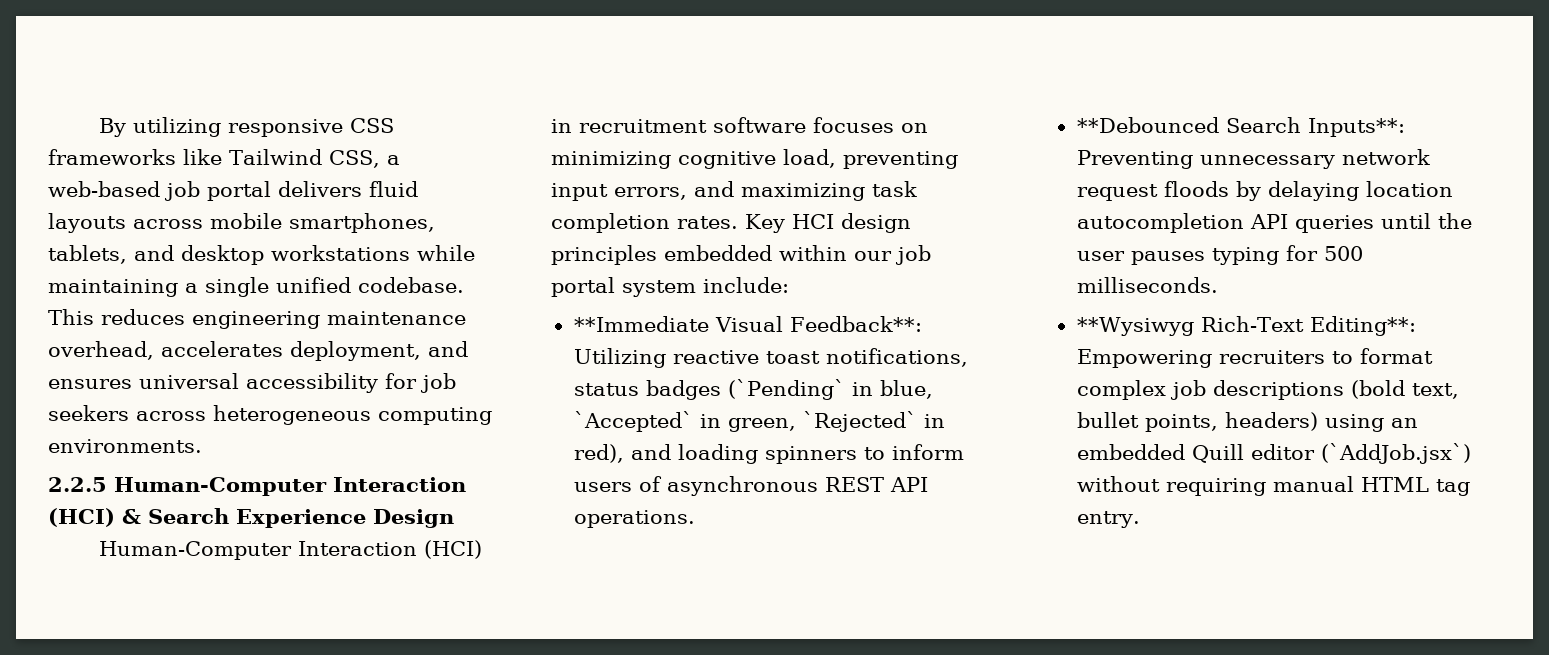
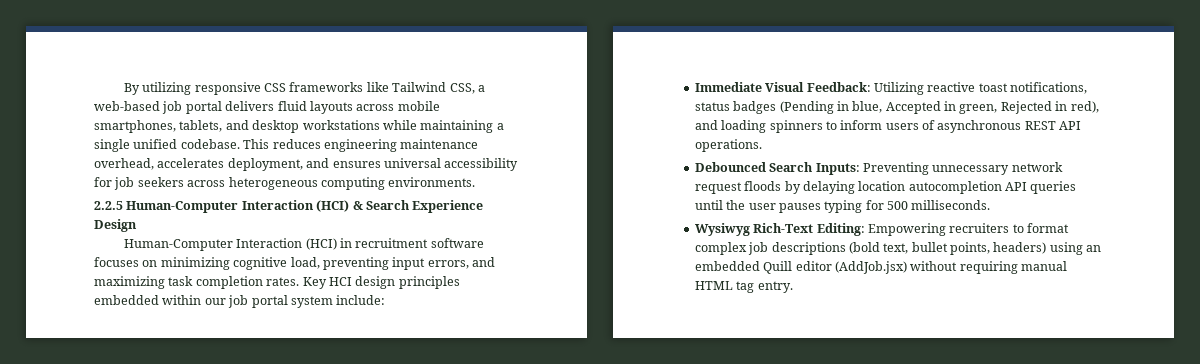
- **Immediate Visual Feedback**: Utilizing reactive toast notifications, status badges (`Pending` in blue, `Accepted` in green, `Rejected` in red), and loading spinners to inform users of asynchronous REST API operations.
+ Immediate Visual Feedback: Utilizing reactive toast notifications, status badges (Pending in blue, Accepted in green, Rejected in red), and loading spinners to inform users of asynchronous REST API operations.
- **Debounced Search Inputs**: Preventing unnecessary network request floods by delaying location autocompletion API queries until the user pauses typing for 500 milliseconds.
+ Debounced Search Inputs: Preventing unnecessary network request floods by delaying location autocompletion API queries until the user pauses typing for 500 milliseconds.
- **Wysiwyg Rich-Text Editing**: Empowering recruiters to format complex job descriptions (bold text, bullet points, headers) using an embedded Quill editor (`AddJob.jsx`) without requiring manual HTML tag entry.
+ Wysiwyg Rich-Text Editing: Empowering recruiters to format complex job descriptions (bold text, bullet points, headers) using an embedded Quill editor (AddJob.jsx) without requiring manual HTML tag entry.

